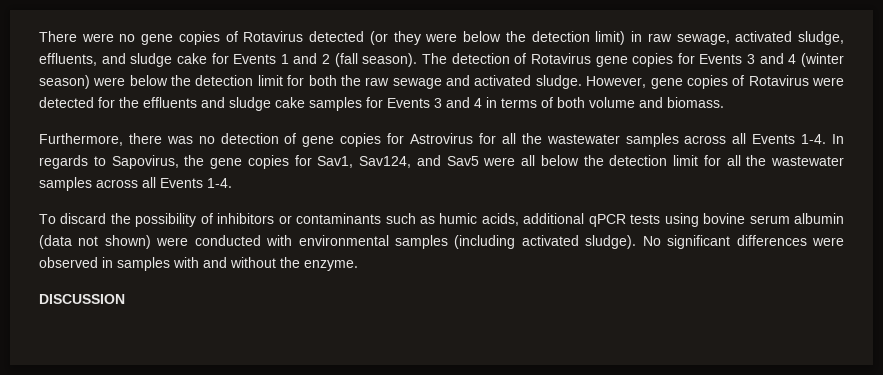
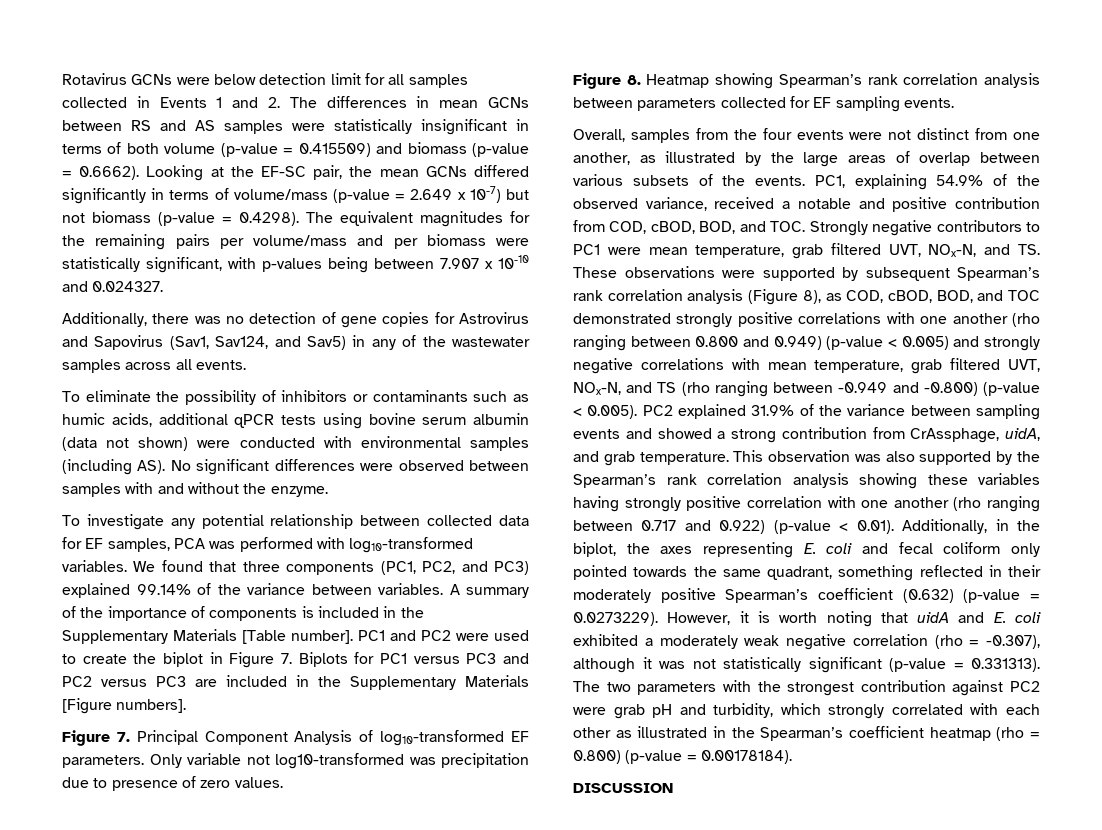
- There were no gene copies of Rotavirus detected (or they were below the detection limit) in raw sewage, activated sludge, effluents, and sludge cake for Events 1 and 2 (fall season). The detection of Rotavirus gene copies for Events 3 and 4 (winter season) were below the detection limit for both the raw sewage and activated sludge. However, gene copies of Rotavirus were detected for the effluents and sludge cake samples for Events 3 and 4 in terms of both volume and biomass.
- Furthermore, there was no detection of gene copies for Astrovirus for all the wastewater samples across all Events 1-4. In regards to Sapovirus, the gene copies for Sav1, Sav124, and Sav5 were all below the detection limit for all the wastewater samples across all Events 1-4.
- To discard the possibility of inhibitors or contaminants such as humic acids, additional qPCR tests using bovine serum albumin (data not shown) were conducted with environmental samples (including activated sludge). No significant differences were observed in samples with and without the enzyme.
+ Rotavirus GCNs were below detection limit for all samples collected in Events 1 and 2. The differences in mean GCNs between RS and AS samples were statistically insignificant in terms of both volume (p-value = 0.415509) and biomass (p-value = 0.6662). Looking at the EF-SC pair, the mean GCNs differed significantly in terms of volume/mass (p-value = 2.649 x 10-7) but not biomass (p-value = 0.4298). The equivalent magnitudes for the remaining pairs per volume/mass and per biomass were statistically significant, with p-values being between 7.907 x 10-10 and 0.024327.
+ Additionally, there was no detection of gene copies for Astrovirus and Sapovirus (Sav1, Sav124, and Sav5) in any of the wastewater samples across all events.
+ To eliminate the possibility of inhibitors or contaminants such as humic acids, additional qPCR tests using bovine serum albumin (data not shown) were conducted with environmental samples (including AS). No significant differences were observed between samples with and without the enzyme.
+ To investigate any potential relationship between collected data for EF samples, PCA was performed with log10-transformed variables. We found that three components (PC1, PC2, and PC3) explained 99.14% of the variance between variables. A summary of the importance of components is included in the Supplementary Materials [Table number]. PC1 and PC2 were used to create the biplot in Figure 7. Biplots for PC1 versus PC3 and PC2 versus PC3 are included in the Supplementary Materials [Figure numbers].
+ Figure 7. Principal Component Analysis of log10-transformed EF parameters. Only variable not log10-transformed was precipitation due to presence of zero values.
+ Figure 8. Heatmap showing Spearman’s rank correlation analysis between parameters collected for EF sampling events.
+ Overall, samples from the four events were not distinct from one another, as illustrated by the large areas of overlap between various subsets of the events. PC1, explaining 54.9% of the observed variance, received a notable and positive contribution from COD, cBOD, BOD, and TOC. Strongly negative contributors to PC1 were mean temperature, grab filtered UVT, NOx-N, and TS. These observations were supported by subsequent Spearman’s rank correlation analysis (Figure 8), as COD, cBOD, BOD, and TOC demonstrated strongly positive correlations with one another (rho ranging between 0.800 and 0.949) (p-value < 0.005) and strongly negative correlations with mean temperature, grab filtered UVT, NOx-N, and TS (rho ranging between -0.949 and -0.800) (p-value < 0.005). PC2 explained 31.9% of the variance between sampling events and showed a strong contribution from CrAssphage, uidA, and grab temperature. This observation was also supported by the Spearman’s rank correlation analysis showing these variables having strongly positive correlation with one another (rho ranging between 0.717 and 0.922) (p-value < 0.01). Additionally, in the biplot, the axes representing E. coli and fecal coliform only pointed towards the same quadrant, something reflected in their moderately positive Spearman’s coefficient (0.632) (p-value = 0.0273229). However, it is worth noting that uidA and E. coli exhibited a moderately weak negative correlation (rho = -0.307), although it was not statistically significant (p-value = 0.331313). The two parameters with the strongest contribution against PC2 were grab pH and turbidity, which strongly correlated with each other as illustrated in the Spearman’s coefficient heatmap (rho = 0.800) (p-value = 0.00178184).

